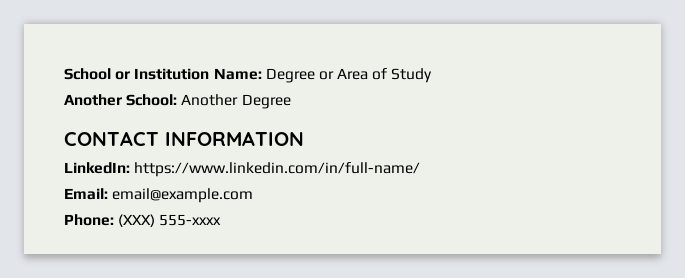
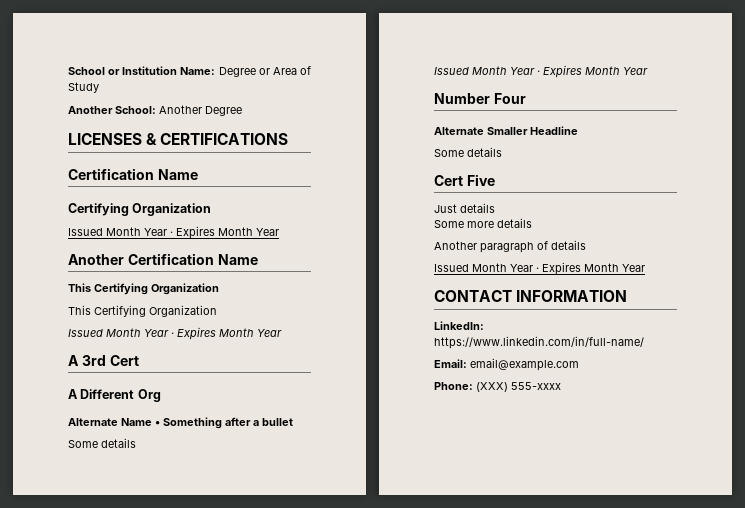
+ LICENSES & CERTIFICATIONS
+ Certification Name
+ Certifying Organization
+ Issued Month Year · Expires Month Year
+ Another Certification Name
+ This Certifying Organization
+ This Certifying Organization
+ Issued Month Year · Expires Month Year
+ A 3rd Cert
+ A Different Org
+ Alternate Name • Something after a bullet
+ Some details
+ Issued Month Year · Expires Month Year
+ Number Four
+ Alternate Smaller Headline
+ Some details
+ Cert Five
+ Just details
+ Some more details
+ Another paragraph of details
+ Issued Month Year · Expires Month Year

